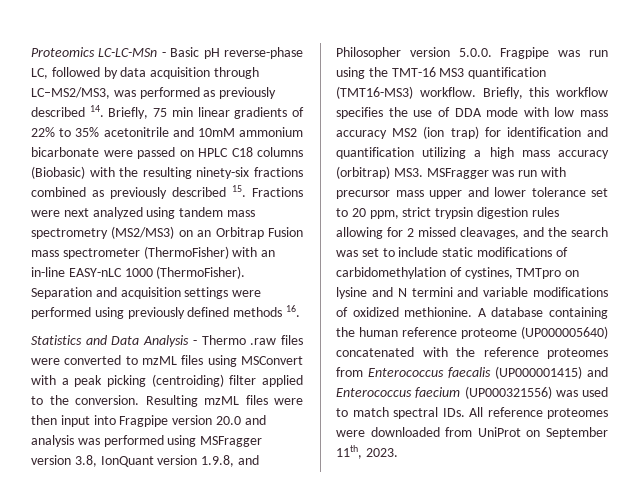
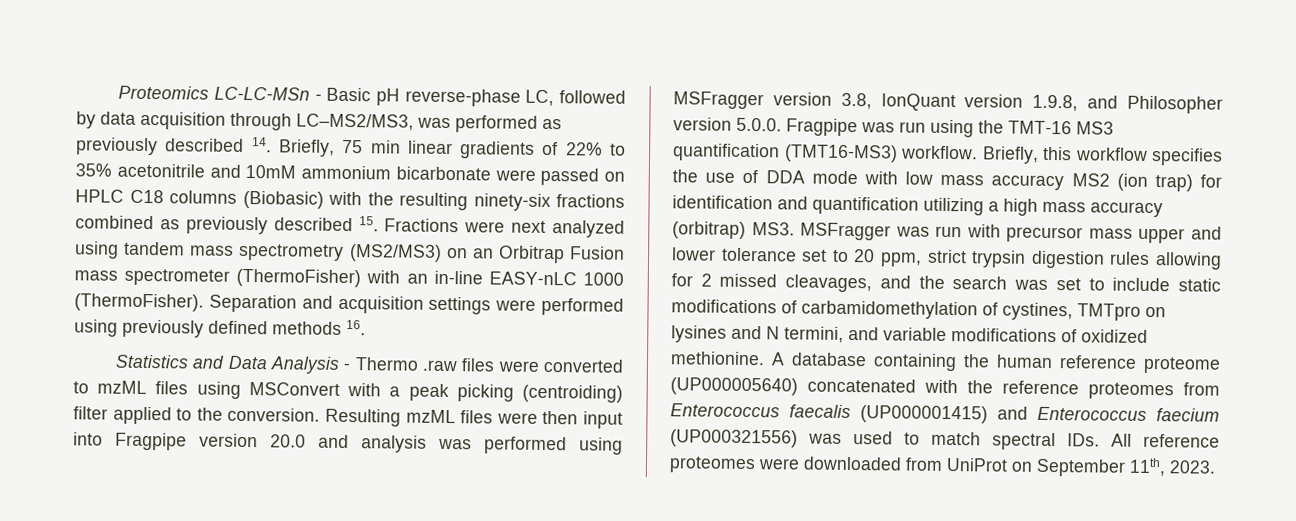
- Briefly, this workflow specifies the use of DDA mode with low mass accuracy MS2 (ion trap) for identification and quantification utilizing a high mass accuracy (orbitrap) MS3. MSFragger was run with precursor mass upper and lower tolerance set to 20 ppm, strict trypsin digestion rules allowing for 2 missed cleavages, and the search was set to include static modifications of carbidomethylation of cystines, TMTpro on lysine and N termini and variable modifications of oxidized methionine.
+ Briefly, this workflow specifies the use of DDA mode with low mass accuracy MS2 (ion trap) for identification and quantification utilizing a high mass accuracy (orbitrap) MS3. MSFragger was run with precursor mass upper and lower tolerance set to 20 ppm, strict trypsin digestion rules allowing for 2 missed cleavages, and the search was set to include static modifications of carbamidomethylation of cystines, TMTpro on lysines and N termini, and variable modifications of oxidized methionine.

